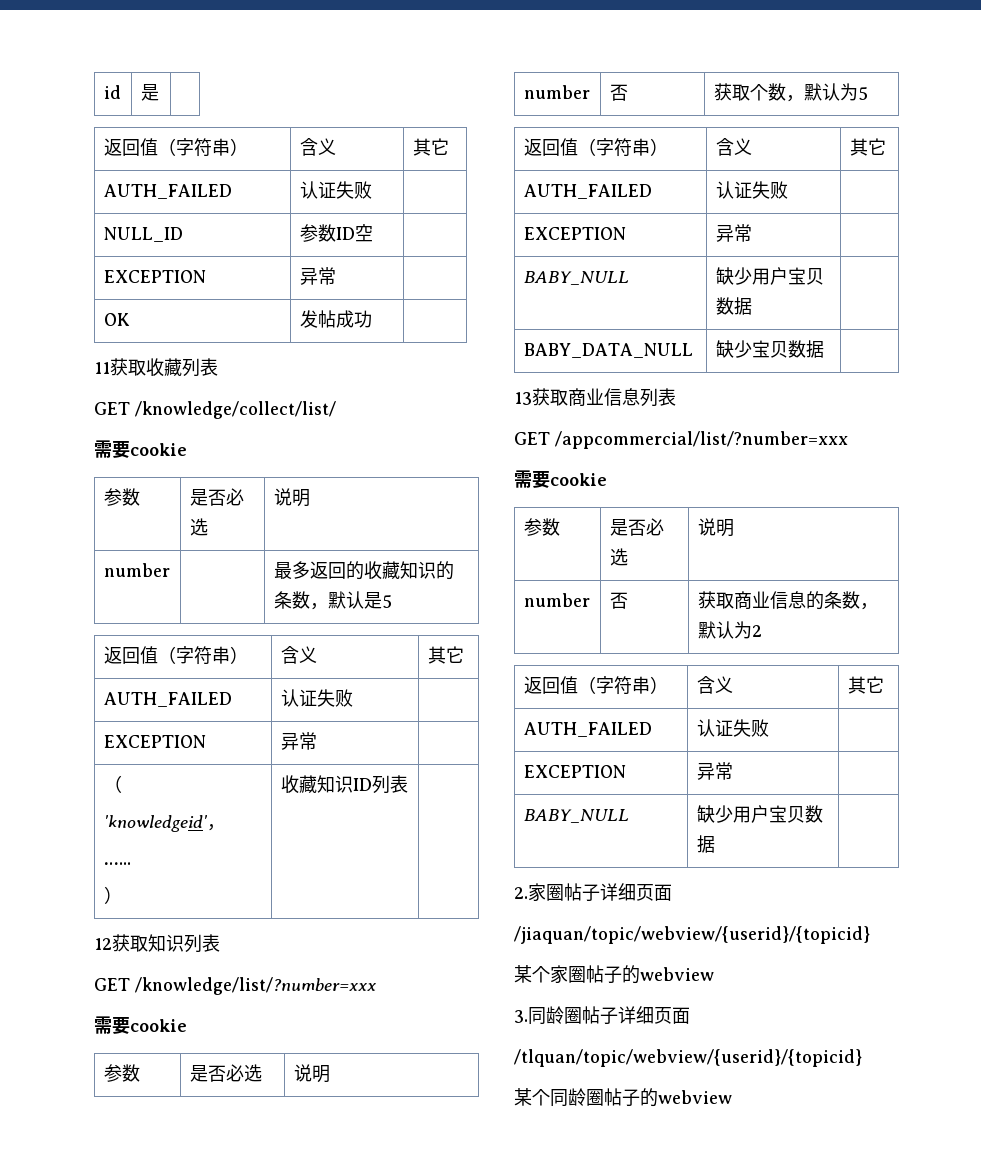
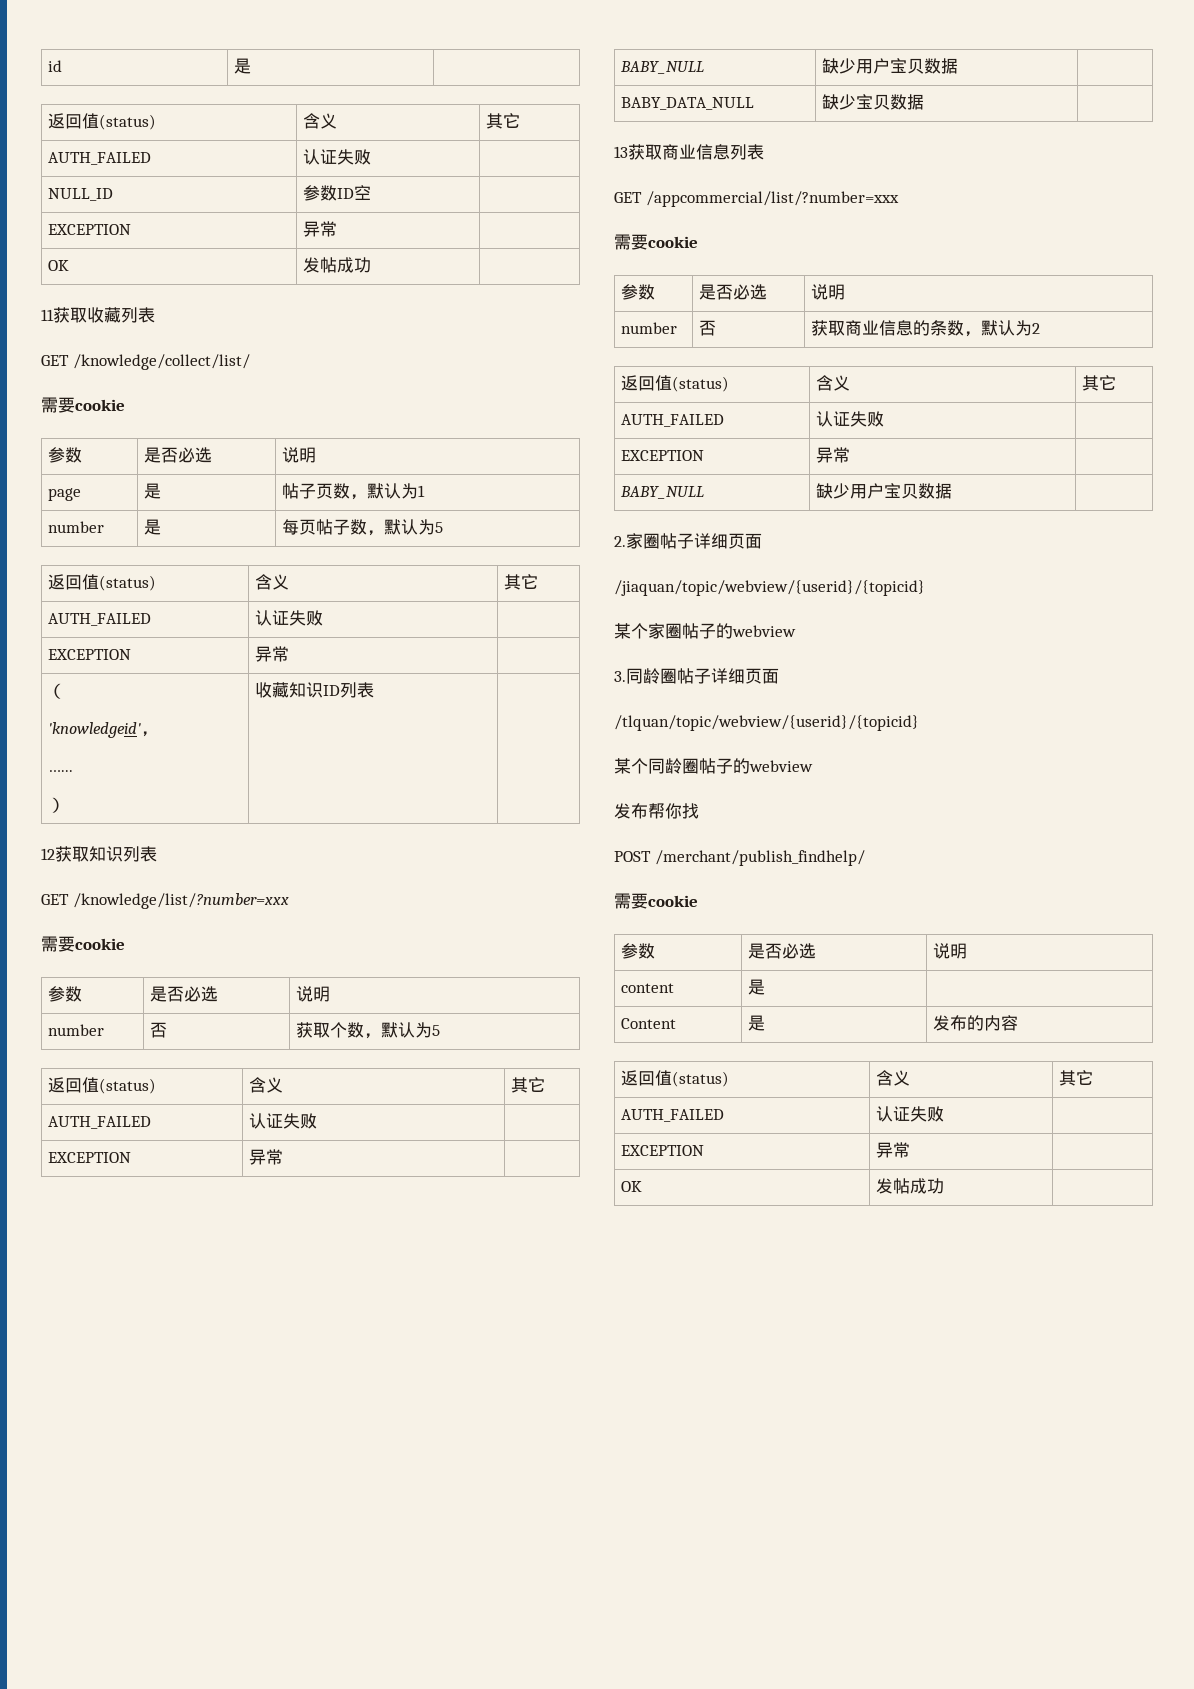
  id | 是 |
- 返回值（字符串） | 含义 | 其它
+ 返回值(status) | 含义 | 其它
- number | | 最多返回的收藏知识的条数，默认是5
- 返回值（字符串） | 含义 | 其它
+ page | 是 | 帖子页数，默认为1
+ number | 是 | 每页帖子数，默认为5
+ 返回值(status) | 含义 | 其它
  number | 否 | 获取个数，默认为5
- 返回值（字符串） | 含义 | 其它
+ 返回值(status) | 含义 | 其它
  number | 否 | 获取商业信息的条数，默认为2
- 返回值（字符串） | 含义 | 其它
+ 返回值(status) | 含义 | 其它
+ 发布帮你找
+ POST /merchant/publish_findhelp/
+ 需要cookie
+ 参数 | 是否必选 | 说明
+ content | 是 |
+ Content | 是 | 发布的内容
+ 返回值(status) | 含义 | 其它
+ AUTH_FAILED | 认证失败 |
+ EXCEPTION | 异常 |
+ OK | 发帖成功 |

